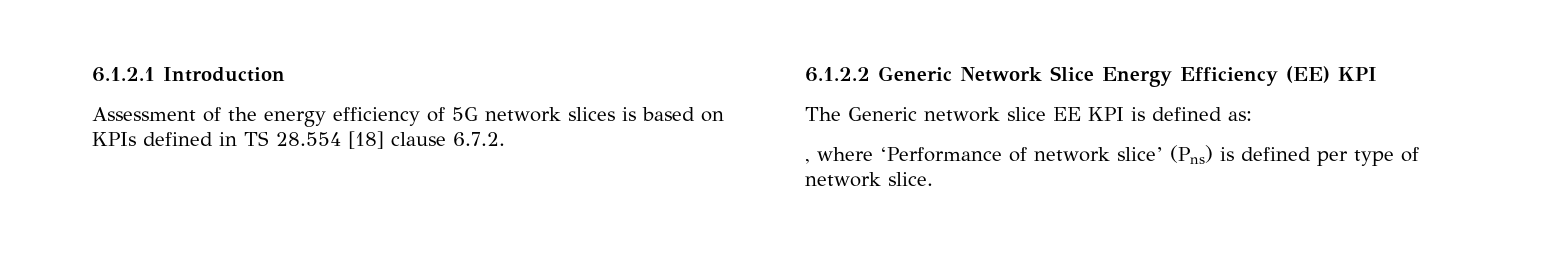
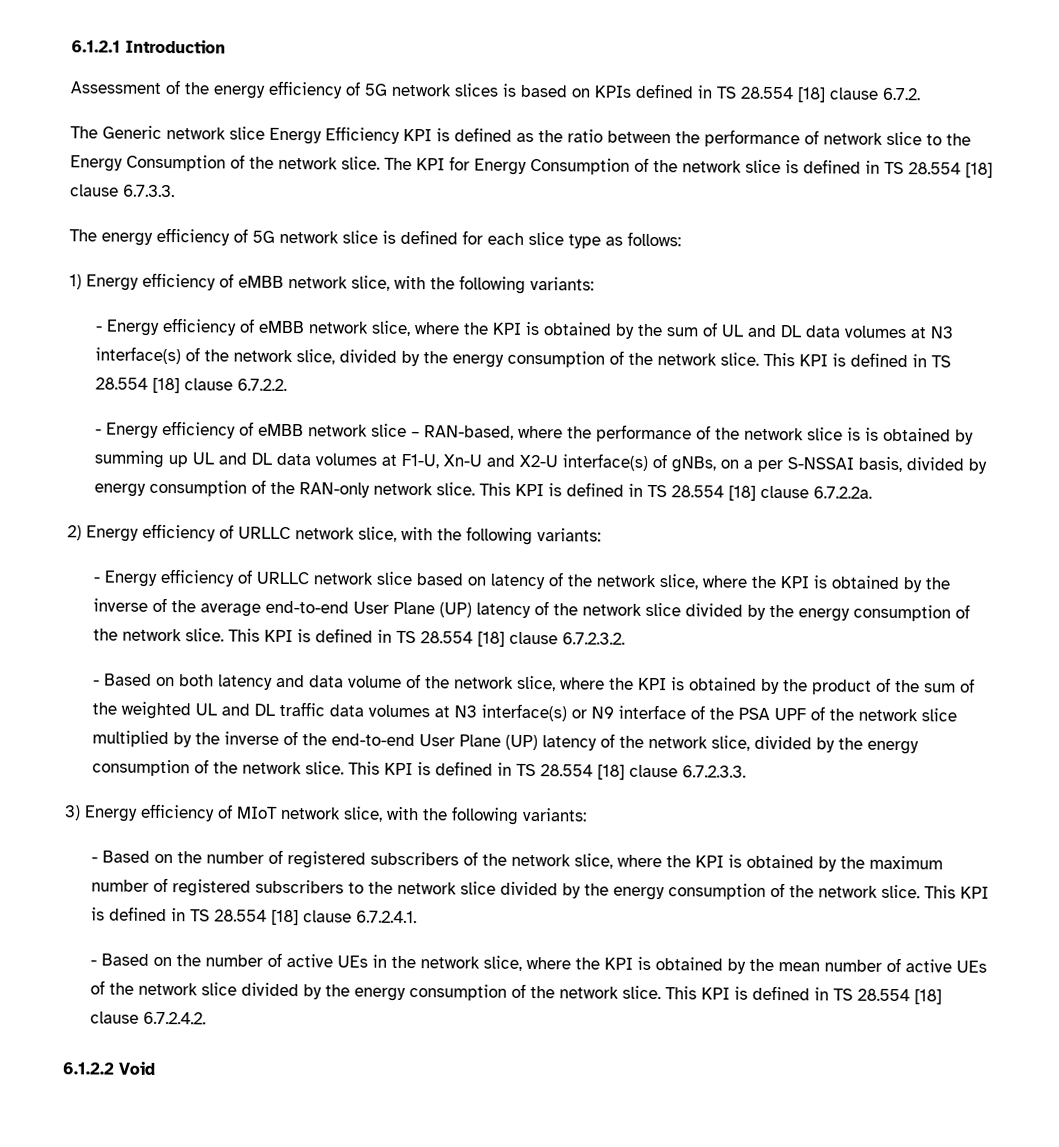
- 6.1.2.2 Generic Network Slice Energy Efficiency (EE) KPI
- The Generic network slice EE KPI is defined as:
- , where ‘Performance of network slice’ (Pns) is defined per type of network slice.
+ The Generic network slice Energy Efficiency KPI is defined as the ratio between the performance of network slice to the Energy Consumption of the network slice. The KPI for Energy Consumption of the network slice is defined in TS 28.554 [18] clause 6.7.3.3.
+ The energy efficiency of 5G network slice is defined for each slice type as follows:
+ 1) Energy efficiency of eMBB network slice, with the following variants:
+ - Energy efficiency of eMBB network slice, where the KPI is obtained by the sum of UL and DL data volumes at N3 interface(s) of the network slice, divided by the energy consumption of the network slice. This KPI is defined in TS 28.554 [18] clause 6.7.2.2.
+ - Energy efficiency of eMBB network slice – RAN-based, where the performance of the network slice is is obtained by summing up UL and DL data volumes at F1-U, Xn-U and X2-U interface(s) of gNBs, on a per S-NSSAI basis, divided by energy consumption of the RAN-only network slice. This KPI is defined in TS 28.554 [18] clause 6.7.2.2a.
+ 2) Energy efficiency of URLLC network slice, with the following variants:
+ - Energy efficiency of URLLC network slice based on latency of the network slice, where the KPI is obtained by the inverse of the average end-to-end User Plane (UP) latency of the network slice divided by the energy consumption of the network slice. This KPI is defined in TS 28.554 [18] clause 6.7.2.3.2.
+ - Based on both latency and data volume of the network slice, where the KPI is obtained by the product of the sum of the weighted UL and DL traffic data volumes at N3 interface(s) or N9 interface of the PSA UPF of the network slice multiplied by the inverse of the end-to-end User Plane (UP) latency of the network slice, divided by the energy consumption of the network slice. This KPI is defined in TS 28.554 [18] clause 6.7.2.3.3.
+ 3) Energy efficiency of MIoT network slice, with the following variants:
+ - Based on the number of registered subscribers of the network slice, where the KPI is obtained by the maximum number of registered subscribers to the network slice divided by the energy consumption of the network slice. This KPI is defined in TS 28.554 [18] clause 6.7.2.4.1.
+ - Based on the number of active UEs in the network slice, where the KPI is obtained by the mean number of active UEs of the network slice divided by the energy consumption of the network slice. This KPI is defined in TS 28.554 [18] clause 6.7.2.4.2.
+ 6.1.2.2 Void

